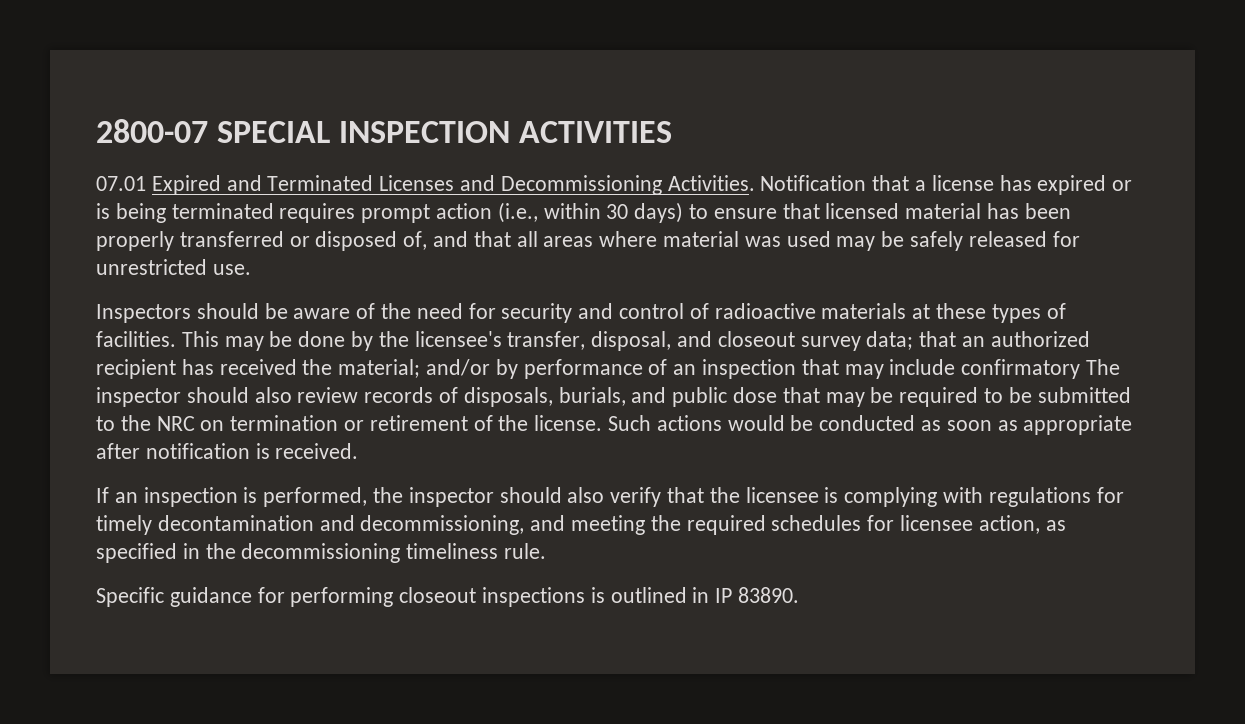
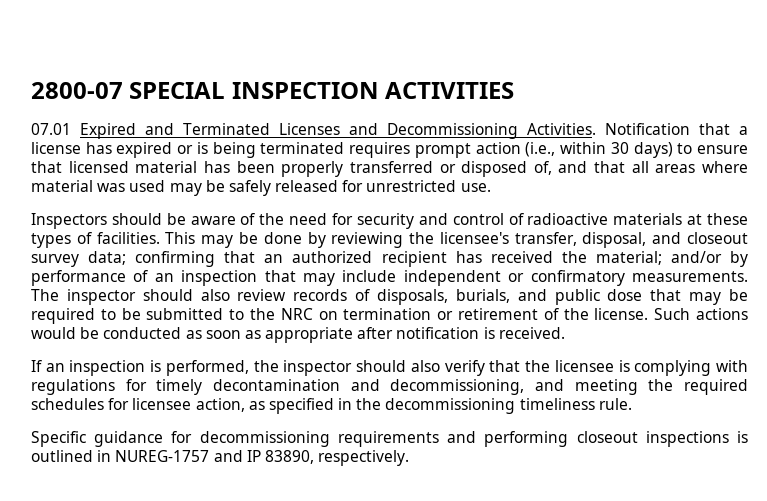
- This may be done by the licensee's transfer, disposal, and closeout survey data; that an authorized recipient has received the material; and/or by performance of an inspection that may include confirmatory The inspector should also review records of disposals, burials, and public dose that may be required to be submitted to the NRC on termination or retirement of the license.
+ This may be done by reviewing the licensee's transfer, disposal, and closeout survey data; confirming that an authorized recipient has received the material; and/or by performance of an inspection that may include independent or confirmatory measurements. The inspector should also review records of disposals, burials, and public dose that may be required to be submitted to the NRC on termination or retirement of the license.
- Specific guidance for performing closeout inspections is outlined in IP 83890.
+ Specific guidance for decommissioning requirements and performing closeout inspections is outlined in NUREG-1757 and IP 83890, respectively.

